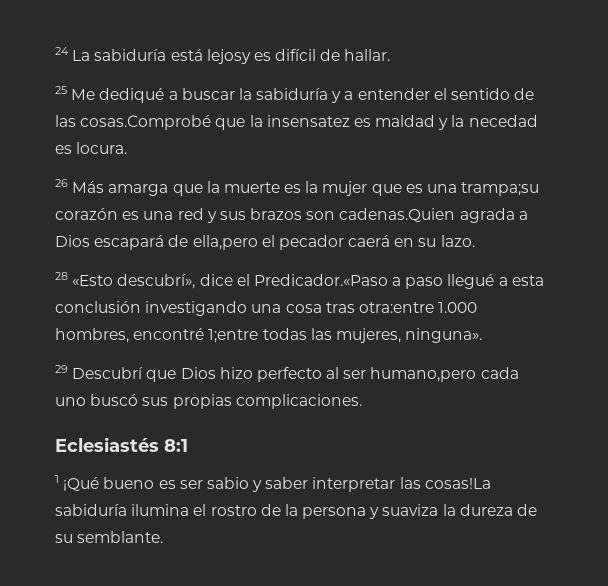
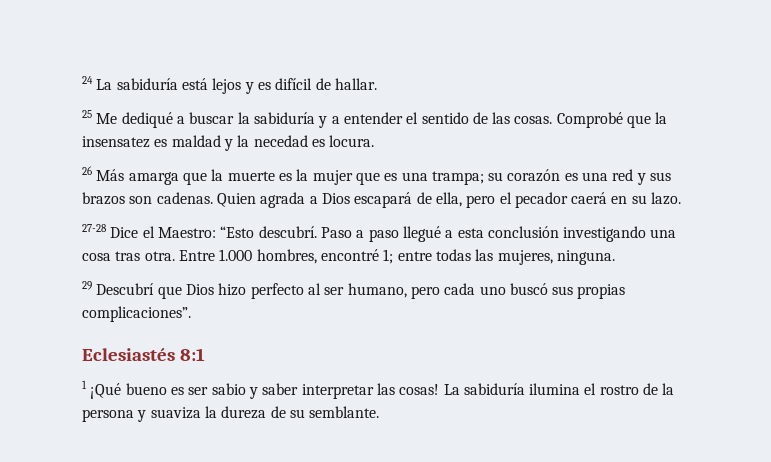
- 24 La sabiduría está lejosy es difícil de hallar.
+ 24 La sabiduría está lejos y es difícil de hallar.
- 25 Me dediqué a buscar la sabiduría y a entender el sentido de las cosas.Comprobé que la insensatez es maldad y la necedad es locura.
+ 25 Me dediqué a buscar la sabiduría y a entender el sentido de las cosas. Comprobé que la insensatez es maldad y la necedad es locura.
- 26 Más amarga que la muerte es la mujer que es una trampa;su corazón es una red y sus brazos son cadenas.Quien agrada a Dios escapará de ella,pero el pecador caerá en su lazo.
+ 26 Más amarga que la muerte es la mujer que es una trampa; su corazón es una red y sus brazos son cadenas. Quien agrada a Dios escapará de ella, pero el pecador caerá en su lazo.
- 28 «Esto descubrí», dice el Predicador.«Paso a paso llegué a esta conclusión investigando una cosa tras otra:entre 1.000 hombres, encontré 1;entre todas las mujeres, ninguna».
+ 27-28 Dice el Maestro: “Esto descubrí. Paso a paso llegué a esta conclusión investigando una cosa tras otra. Entre 1.000 hombres, encontré 1; entre todas las mujeres, ninguna.
- 29 Descubrí que Dios hizo perfecto al ser humano,pero cada uno buscó sus propias complicaciones.
+ 29 Descubrí que Dios hizo perfecto al ser humano, pero cada uno buscó sus propias complicaciones”.
- 1 ¡Qué bueno es ser sabio y saber interpretar las cosas!La sabiduría ilumina el rostro de la persona y suaviza la dureza de su semblante.
+ 1 ¡Qué bueno es ser sabio y saber interpretar las cosas! La sabiduría ilumina el rostro de la persona y suaviza la dureza de su semblante.

